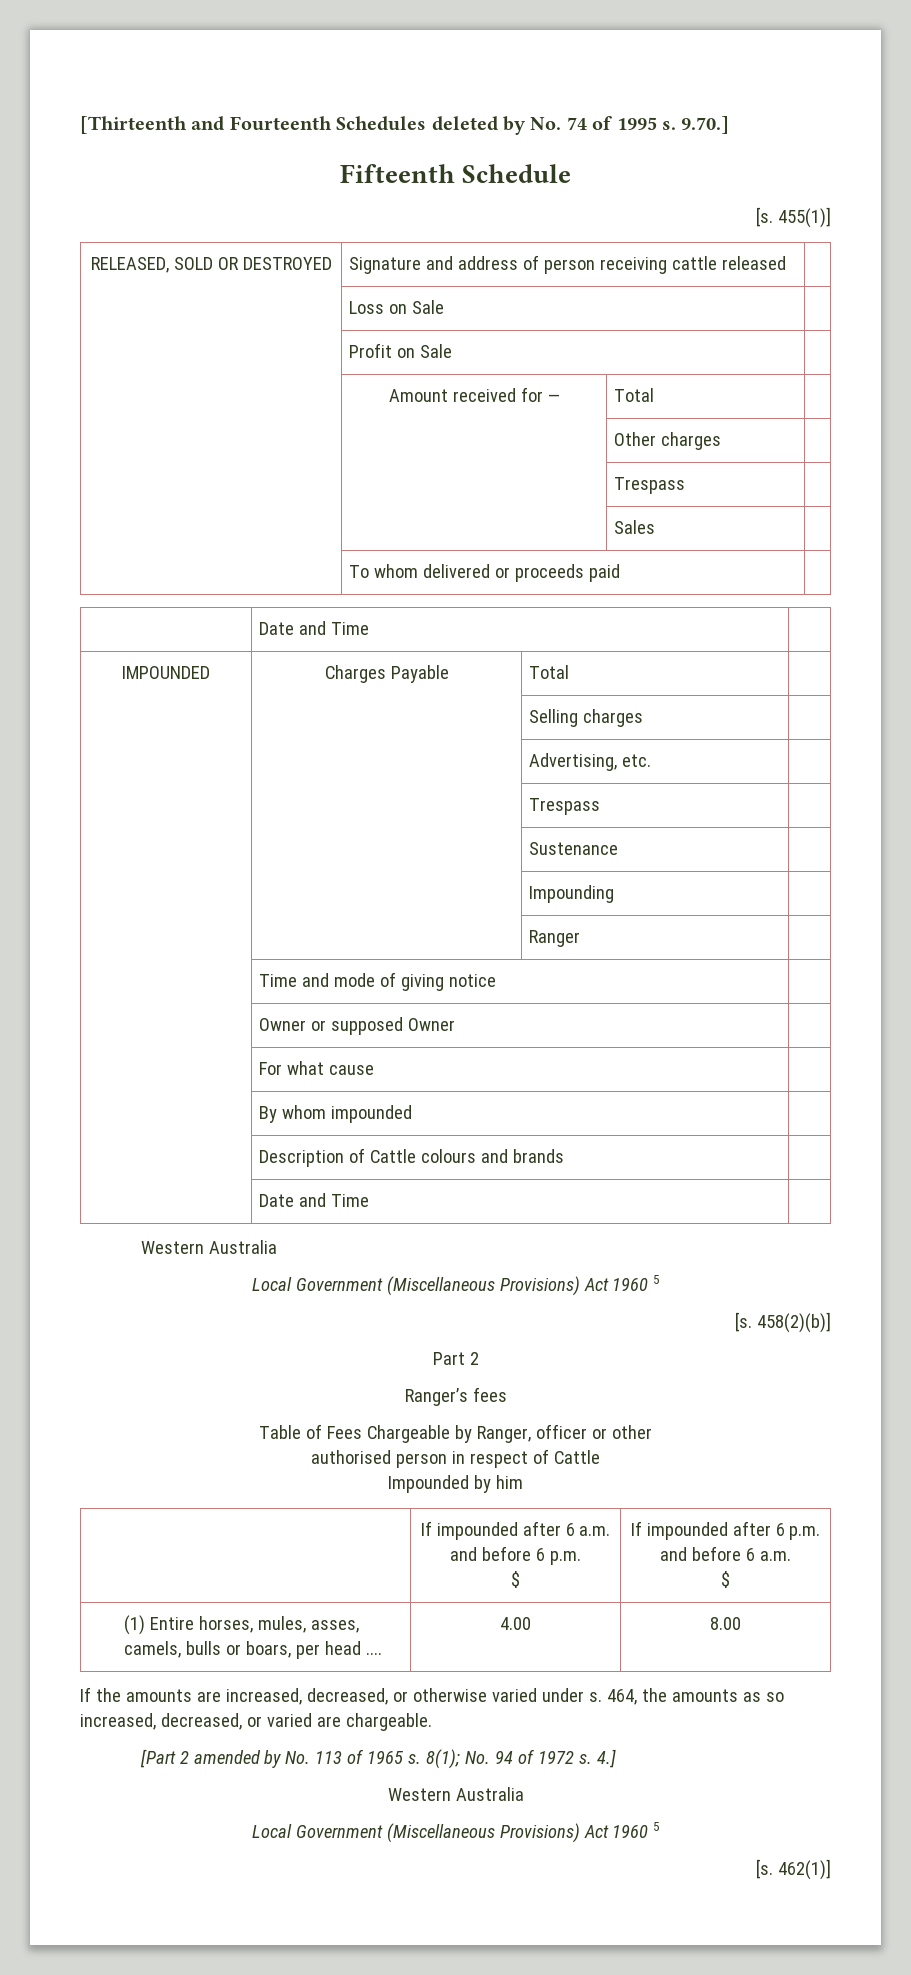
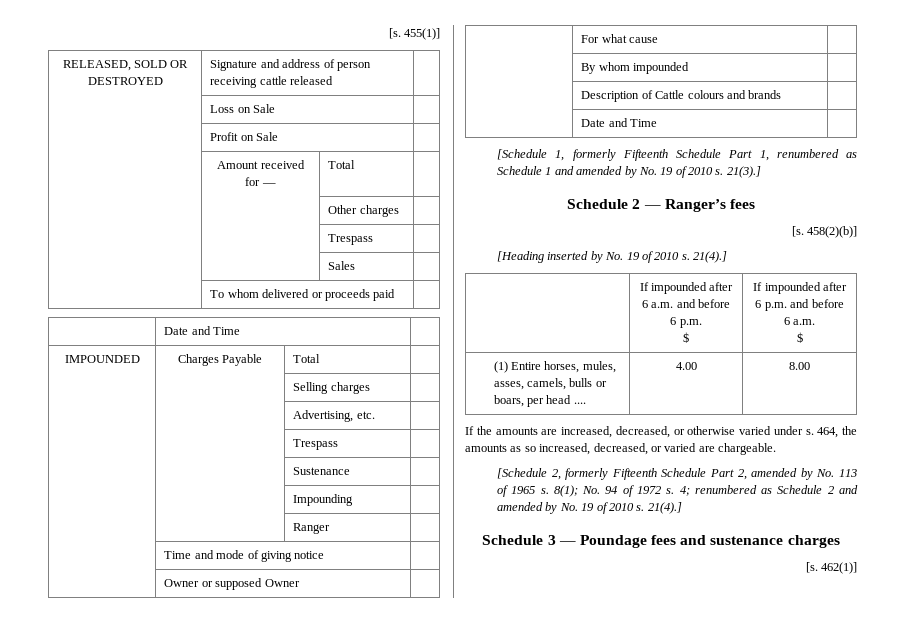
- [Thirteenth and Fourteenth Schedules deleted by No. 74 of 1995 s. 9.70.]
- Fifteenth Schedule
  | Description of Cattle colours and brands |
  | Date and Time |
- Western Australia
- Local Government (Miscellaneous Provisions) Act 1960 5
+ [Schedule 1, formerly Fifteenth Schedule Part 1, renumbered as Schedule 1 and amended by No. 19 of 2010 s. 21(3).]
+ Schedule 2 — Ranger’s fees
  [s. 458(2)(b)]
- Part 2
- Ranger’s fees
- Table of Fees Chargeable by Ranger, officer or other
- authorised person in respect of Cattle
- Impounded by him
+ [Heading inserted by No. 19 of 2010 s. 21(4).]
- [Part 2 amended by No. 113 of 1965 s.
+ [Schedule 2, formerly Fifteenth Schedule Part 2, amended by No. 113 of 1965 s.
- 4.]
- Western Australia
- Local Government (Miscellaneous Provisions) Act 1960 5
+ 4; renumbered as Schedule 2 and amended by No. 19 of 2010 s. 21(4).]
+ Schedule 3 — Poundage fees and sustenance charges

